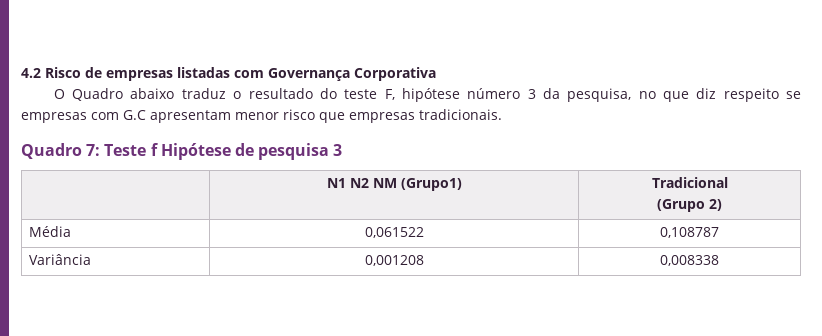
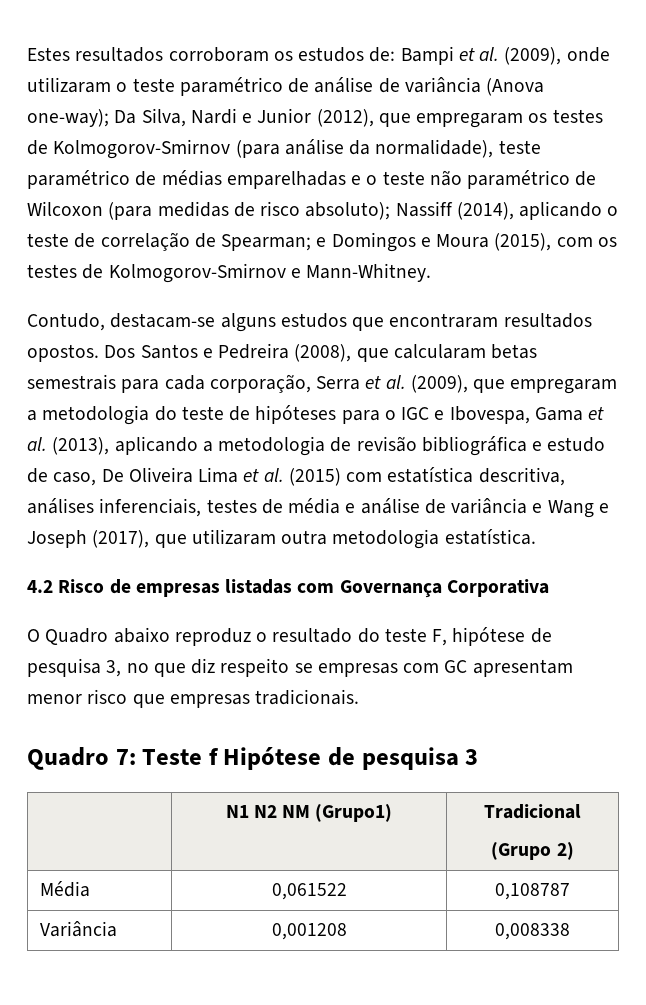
+ Estes resultados corroboram os estudos de: Bampi et al. (2009), onde utilizaram o teste paramétrico de análise de variância (Anova one-way); Da Silva, Nardi e Junior (2012), que empregaram os testes de Kolmogorov-Smirnov (para análise da normalidade), teste paramétrico de médias emparelhadas e o teste não paramétrico de Wilcoxon (para medidas de risco absoluto); Nassiff (2014), aplicando o teste de correlação de Spearman; e Domingos e Moura (2015), com os testes de Kolmogorov-Smirnov e Mann-Whitney.
+ Contudo, destacam-se alguns estudos que encontraram resultados opostos. Dos Santos e Pedreira (2008), que calcularam betas semestrais para cada corporação, Serra et al. (2009), que empregaram a metodologia do teste de hipóteses para o IGC e Ibovespa, Gama et al. (2013), aplicando a metodologia de revisão bibliográfica e estudo de caso, De Oliveira Lima et al. (2015) com estatística descritiva, análises inferenciais, testes de média e análise de variância e Wang e Joseph (2017), que utilizaram outra metodologia estatística.
- O Quadro abaixo traduz o resultado do teste F, hipótese número 3 da pesquisa, no que diz respeito se empresas com G.C apresentam menor risco que empresas tradicionais.
+ O Quadro abaixo reproduz o resultado do teste F, hipótese de pesquisa 3, no que diz respeito se empresas com GC apresentam menor risco que empresas tradicionais.

